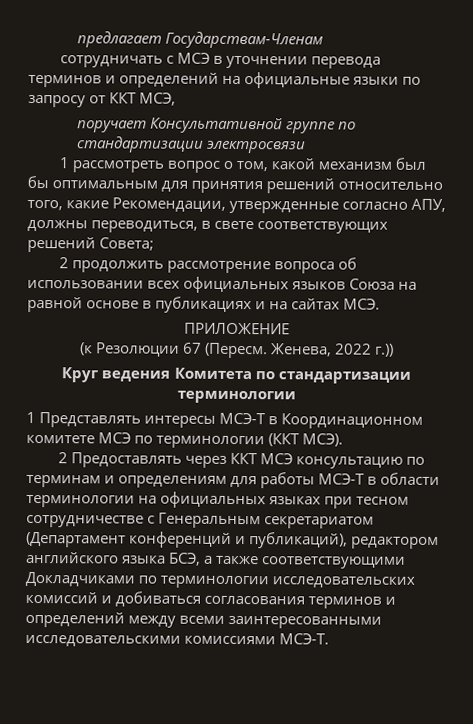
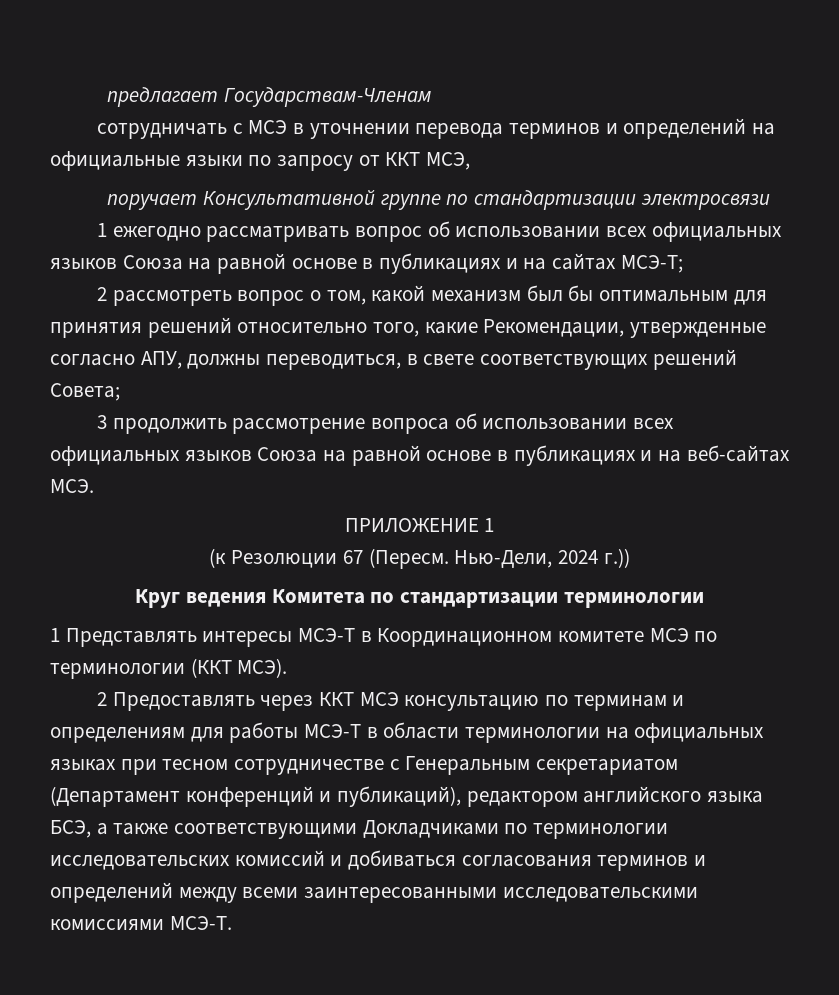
- 1 рассмотреть вопрос о том, какой механизм был бы оптимальным для принятия решений относительно того, какие Рекомендации, утвержденные согласно АПУ, должны переводиться, в свете соответствующих решений Совета;
+ 1 ежегодно рассматривать вопрос об использовании всех официальных языков Союза на равной основе в публикациях и на сайтах МСЭ-Т;
+ 2 рассмотреть вопрос о том, какой механизм был бы оптимальным для принятия решений относительно того, какие Рекомендации, утвержденные согласно АПУ, должны переводиться, в свете соответствующих решений Совета;
- 2 продолжить рассмотрение вопроса об использовании всех официальных языков Союза на равной основе в публикациях и на сайтах МСЭ.
+ 3 продолжить рассмотрение вопроса об использовании всех официальных языков Союза на равной основе в публикациях и на веб-сайтах МСЭ.
- ПРИЛОЖЕНИЕ
+ ПРИЛОЖЕНИЕ 1
- Женева, 2022 г.))
+ Нью-Дели, 2024 г.))

